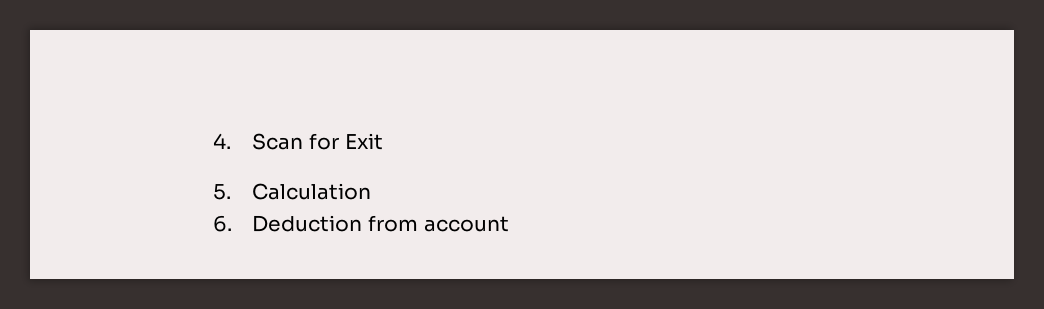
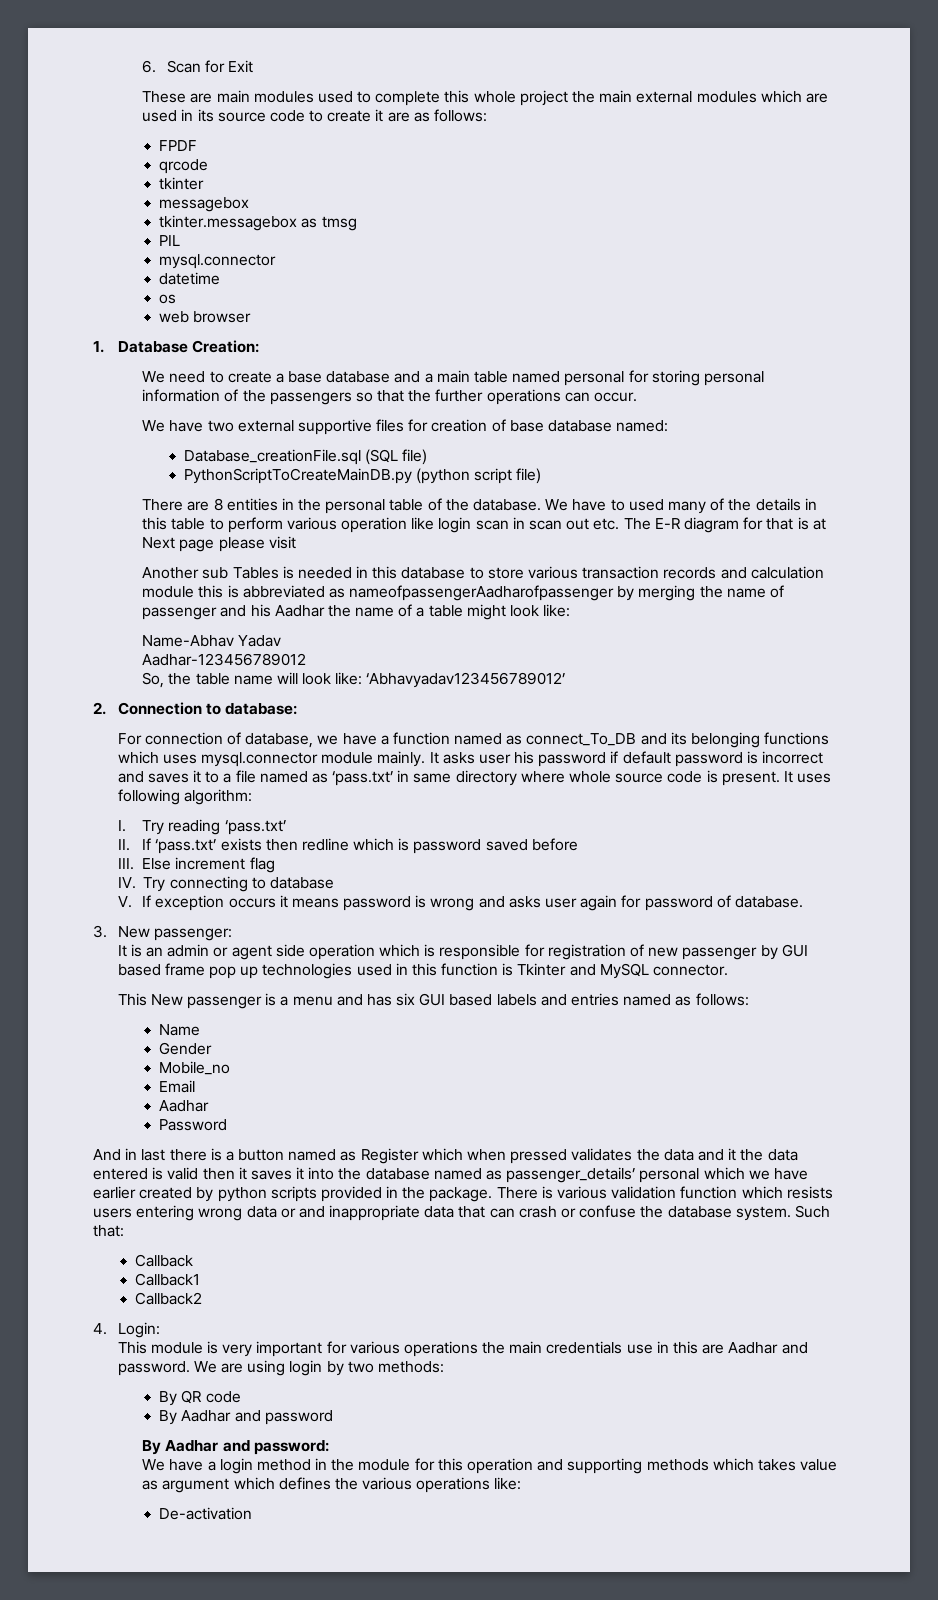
- 4. Scan for Exit
+ 6. Scan for Exit
- 5. Calculation
- 6. Deduction from account
+ These are main modules used to complete this whole project the main external modules which are used in its source code to create it are as follows:
+ FPDF
+ qrcode
+ tkinter
+ messagebox
+ tkinter.messagebox as tmsg
+ PIL
+ mysql.connector
+ datetime
+ os
+ web browser
+ 1. Database Creation:
+ We need to create a base database and a main table named personal for storing personal information of the passengers so that the further operations can occur.
+ We have two external supportive files for creation of base database named:
+ Database_creationFile.sql (SQL file)
+ PythonScriptToCreateMainDB.py (python script file)
+ There are 8 entities in the personal table of the database. We have to used many of the details in this table to perform various operation like login scan in scan out etc. The E-R diagram for that is at Next page please visit
+ Another sub Tables is needed in this database to store various transaction records and calculation module this is abbreviated as nameofpassengerAadharofpassenger by merging the name of passenger and his Aadhar the name of a table might look like:
+ Name-Abhav Yadav
+ Aadhar-123456789012
+ So, the table name will look like: ‘Abhavyadav123456789012’
+ 2. Connection to database:
+ For connection of database, we have a function named as connect_To_DB and its belonging functions which uses mysql.connector module mainly. It asks user his password if default password is incorrect and saves it to a file named as ‘pass.txt’ in same directory where whole source code is present. It uses following algorithm:
+ I. Try reading ‘pass.txt’
+ II. If ‘pass.txt’ exists then redline which is password saved before
+ III. Else increment flag
+ IV. Try connecting to database
+ V. If exception occurs it means password is wrong and asks user again for password of database.
+ 3. New passenger:
+ It is an admin or agent side operation which is responsible for registration of new passenger by GUI based frame pop up technologies used in this function is Tkinter and MySQL connector.
+ This New passenger is a menu and has six GUI based labels and entries named as follows:
+ Name
+ Gender
+ Mobile_no
+ Email
+ Aadhar
+ Password
+ And in last there is a button named as Register which when pressed validates the data and it the data entered is valid then it saves it into the database named as passenger_details’ personal which we have earlier created by python scripts provided in the package. There is various validation function which resists users entering wrong data or and inappropriate data that can crash or confuse the database system. Such that:
+ Callback
+ Callback1
+ Callback2
+ 4. Login:
+ This module is very important for various operations the main credentials use in this are Aadhar and password. We are using login by two methods:
+ By QR code
+ By Aadhar and password
+ By Aadhar and password:
+ We have a login method in the module for this operation and supporting methods which takes value as argument which defines the various operations like:
+ De-activation

